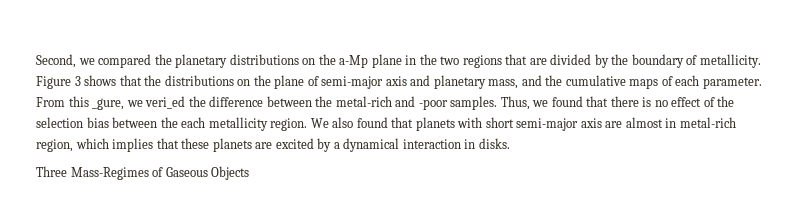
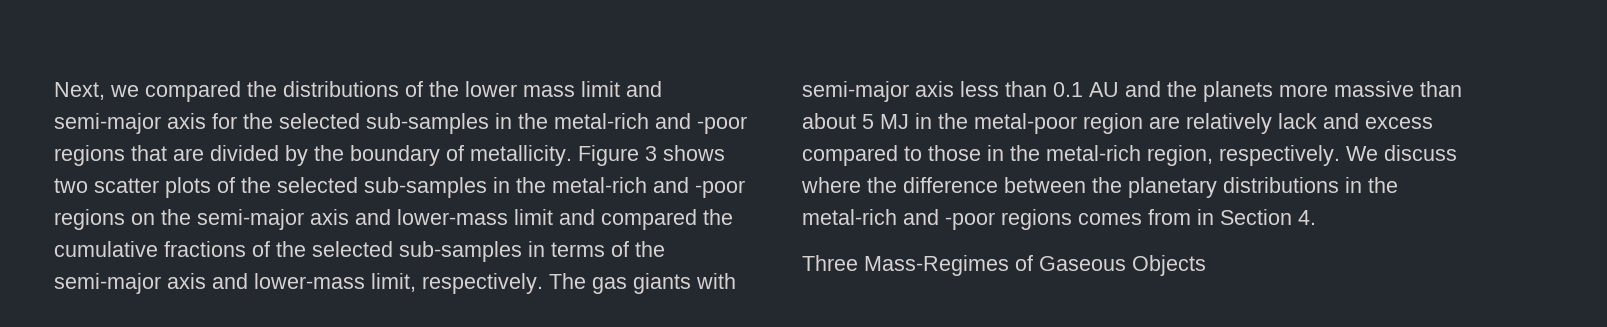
- Second, we compared the planetary distributions on the a-Mp plane in the two regions that are divided by the boundary of metallicity.
+ Next, we compared the distributions of the lower mass limit and semi-major axis for the selected sub-samples in the metal-rich and -poor regions that are divided by the boundary of metallicity.
- Figure 3 shows that the distributions on the plane of semi-major axis and planetary mass, and the cumulative maps of each parameter. From this _gure, we veri_ed the difference between the metal-rich and -poor samples. Thus, we found that there is no effect of the selection bias between the each metallicity region. We also found that planets with short semi-major axis are almost in metal-rich region, which implies that these planets are excited by a dynamical interaction in disks.
+ Figure 3 shows two scatter plots of the selected sub-samples in the metal-rich and -poor regions on the semi-major axis and lower-mass limit and compared the cumulative fractions of the selected sub-samples in terms of the semi-major axis and lower-mass limit, respectively. The gas giants with semi-major axis less than 0.1 AU and the planets more massive than about 5 MJ in the metal-poor region are relatively lack and excess compared to those in the metal-rich region, respectively. We discuss where the difference between the planetary distributions in the metal-rich and -poor regions comes from in Section 4.

